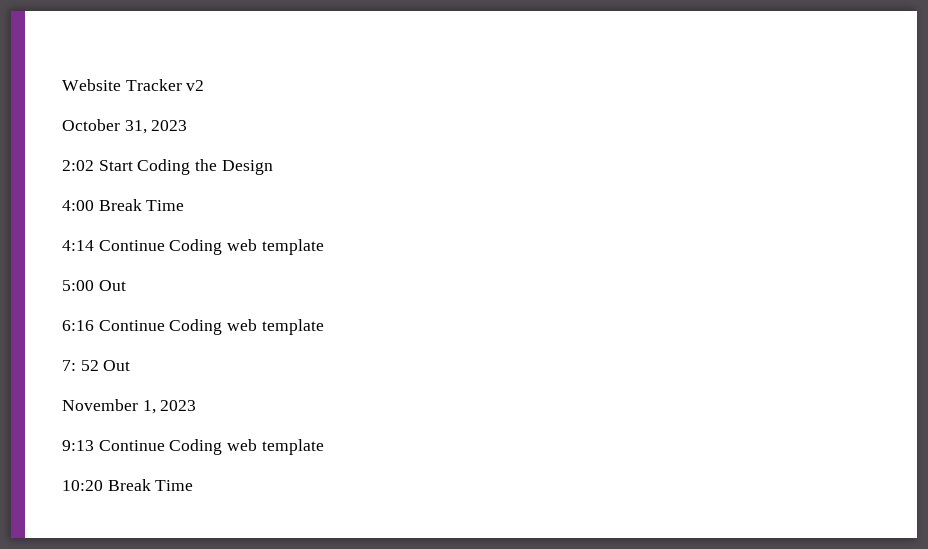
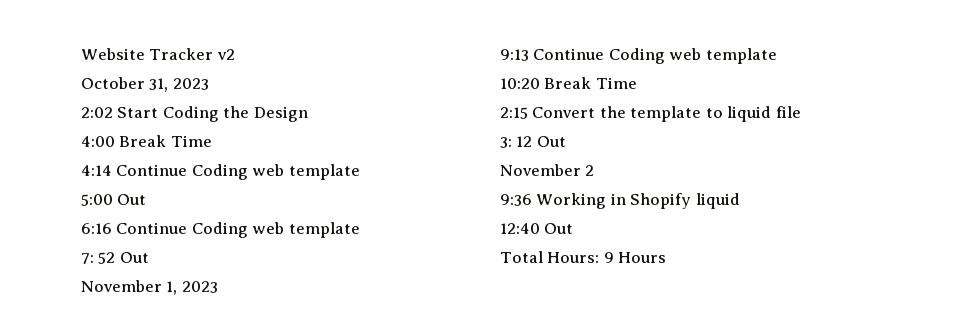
+ 2:15 Convert the template to liquid file
+ 3: 12 Out
+ November 2
+ 9:36 Working in Shopify liquid
+ 12:40 Out
+ Total Hours: 9 Hours

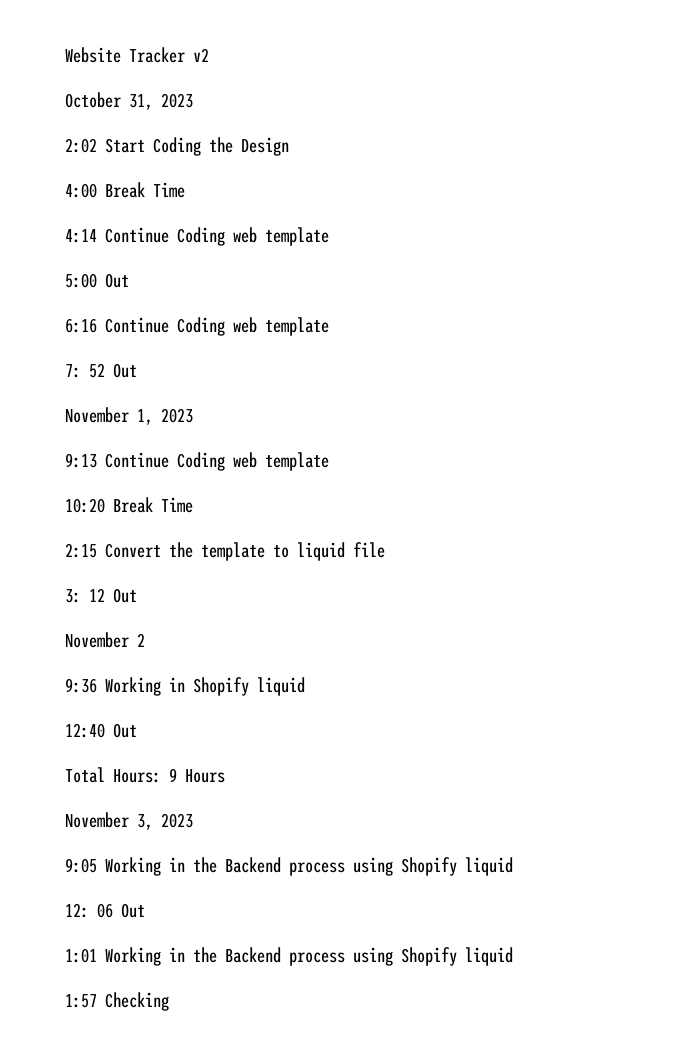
+ November 3, 2023
+ 9:05 Working in the Backend process using Shopify liquid
+ 12: 06 Out
+ 1:01 Working in the Backend process using Shopify liquid
+ 1:57 Checking

